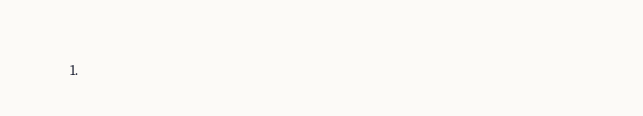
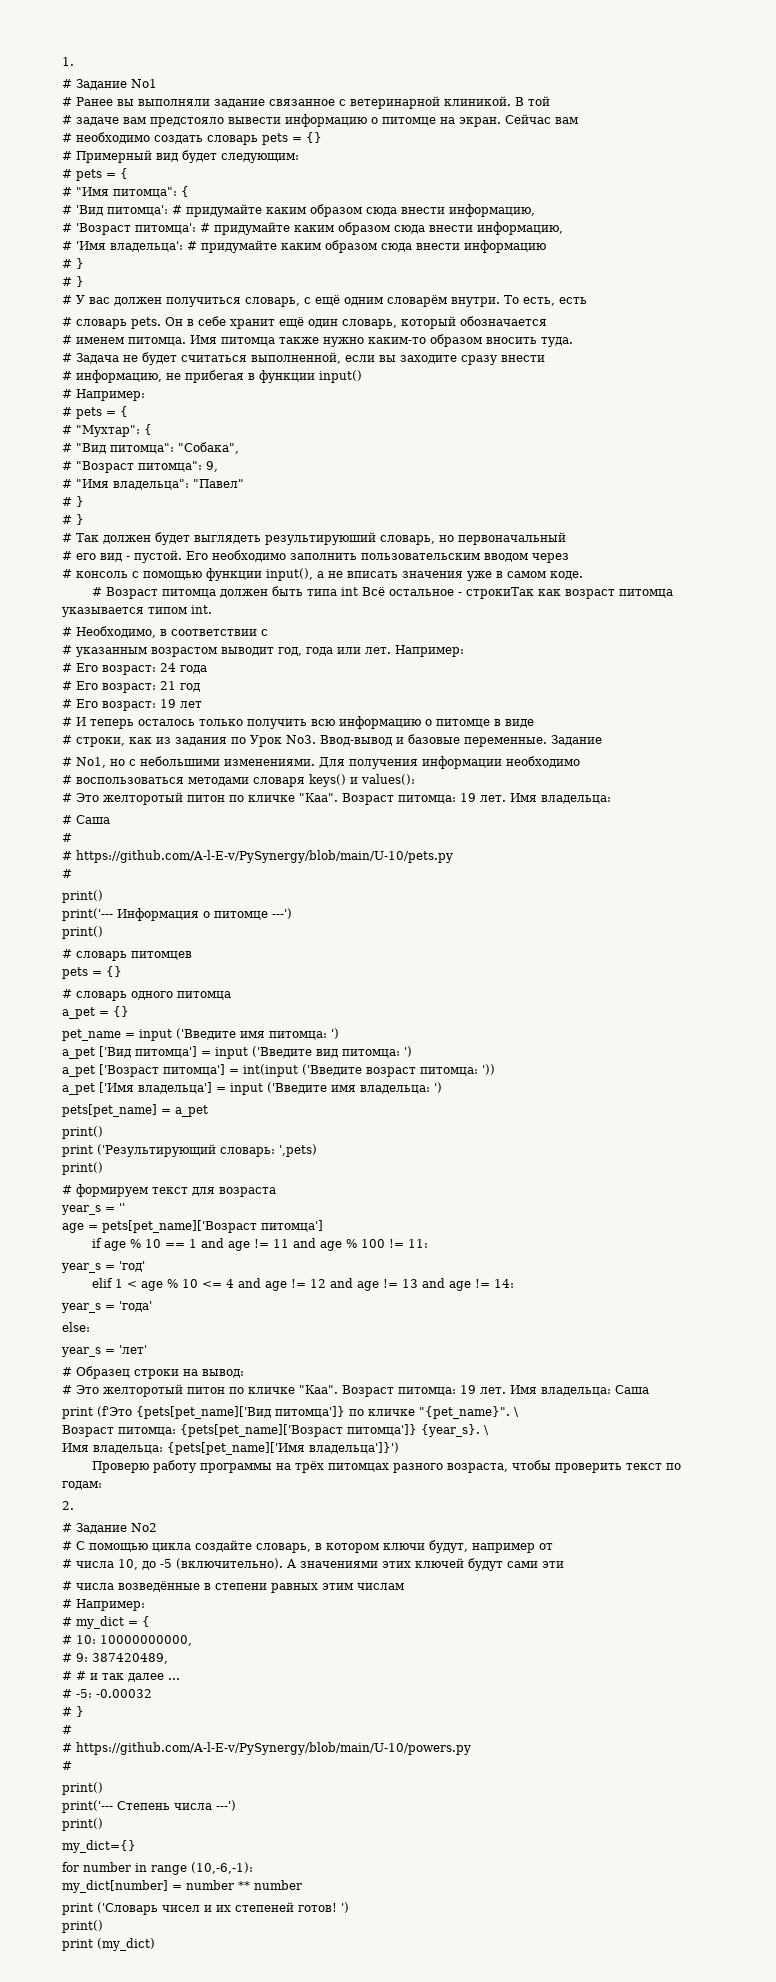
+ # Задание No1
+ # Ранее вы выполняли задание связанное с ветеринарной клиникой. В той
+ # задаче вам предстояло вывести информацию о питомце на экран. Сейчас вам
+ # необходимо создать словарь pets = {}
+ # Примерный вид будет следующим:
+ # pets = {
+ # "Имя питомца": {
+ # 'Вид питомца': # придумайте каким образом сюда внести информацию,
+ # 'Возраст питомца': # придумайте каким образом сюда внести информацию,
+ # 'Имя владельца': # придумайте каким образом сюда внести информацию
+ # }
+ # }
+ # У вас должен получиться словарь, с ещё одним словарём внутри. То есть, есть
+ # словарь pets. Он в себе хранит ещё один словарь, который обозначается
+ # именем питомца. Имя питомца также нужно каким-то образом вносить туда.
+ # Задача не будет считаться выполненной, если вы заходите сразу внести
+ # информацию, не прибегая в функции input()
+ # Например:
+ # pets = {
+ # "Мухтар": {
+ # "Вид питомца": "Собака",
+ # "Возраст питомца": 9,
+ # "Имя владельца": "Павел"
+ # }
+ # }
+ # Так должен будет выглядеть результируюший словарь, но первоначальный
+ # его вид - пустой. Его необходимо заполнить пользовательским вводом через
+ # консоль с помощью функции input(), а не вписать значения уже в самом коде.
+ # Возраст питомца должен быть типа int Всё остальное - строкиТак как возраст питомца указывается типом int.
+ # Необходимо, в соответствии с
+ # указанным возрастом выводит год, года или лет. Например:
+ # Его возраст: 24 года
+ # Его возраст: 21 год
+ # Его возраст: 19 лет
+ # И теперь осталось только получить всю информацию о питомце в виде
+ # строки, как из задания по Урок No3. Ввод-вывод и базовые переменные. Задание
+ # No1, но с небольшими изменениями. Для получения информации необходимо
+ # воспользоваться методами словаря keys() и values():
+ # Это желторотый питон по кличке "Каа". Возраст питомца: 19 лет. Имя владельца:
+ # Саша
+ #
+ # https://github.com/A-l-E-v/PySynergy/blob/main/U-10/pets.py
+ #
+ print()
+ print('--- Информация о питомце ---')
+ print()
+ # словарь питомцев
+ pets = {}
+ # словарь одного питомца
+ a_pet = {}
+ pet_name = input ('Введите имя питомца: ')
+ a_pet ['Вид питомца'] = input ('Введите вид питомца: ')
+ a_pet ['Возраст питомца'] = int(input ('Введите возраст питомца: '))
+ a_pet ['Имя владельца'] = input ('Введите имя владельца: ')
+ pets[pet_name] = a_pet
+ print()
+ print ('Результирующий словарь: ',pets)
+ print()
+ # формируем текст для возраста
+ year_s = ''
+ age = pets[pet_name]['Возраст питомца']
+ if age % 10 == 1 and age != 11 and age % 100 != 11:
+ year_s = 'год'
+ elif 1 < age % 10 <= 4 and age != 12 and age != 13 and age != 14:
+ year_s = 'года'
+ else:
+ year_s = 'лет'
+ # Образец строки на вывод:
+ # Это желторотый питон по кличке "Каа". Возраст питомца: 19 лет. Имя владельца: Саша
+ print (f'Это {pets[pet_name]['Вид питомца']} по кличке "{pet_name}". \
+ Возраст питомца: {pets[pet_name]['Возраст питомца']} {year_s}. \
+ Имя владельца: {pets[pet_name]['Имя владельца']}')
+ Проверю работу программы на трёх питомцах разного возраста, чтобы проверить текст по годам:
+ 2.
+ # Задание No2
+ # С помощью цикла создайте словарь, в котором ключи будут, например от
+ # числа 10, до -5 (включительно). А значениями этих ключей будут сами эти
+ # числа возведённые в степени равных этим числам
+ # Например:
+ # my_dict = {
+ # 10: 10000000000,
+ # 9: 387420489,
+ # # и так далее ...
+ # -5: -0.00032
+ # }
+ #
+ # https://github.com/A-l-E-v/PySynergy/blob/main/U-10/powers.py
+ #
+ print()
+ print('--- Степень числа ---')
+ print()
+ my_dict={}
+ for number in range (10,-6,-1):
+ my_dict[number] = number ** number
+ print ('Словарь чисел и их степеней готов! ')
+ print()
+ print (my_dict)

